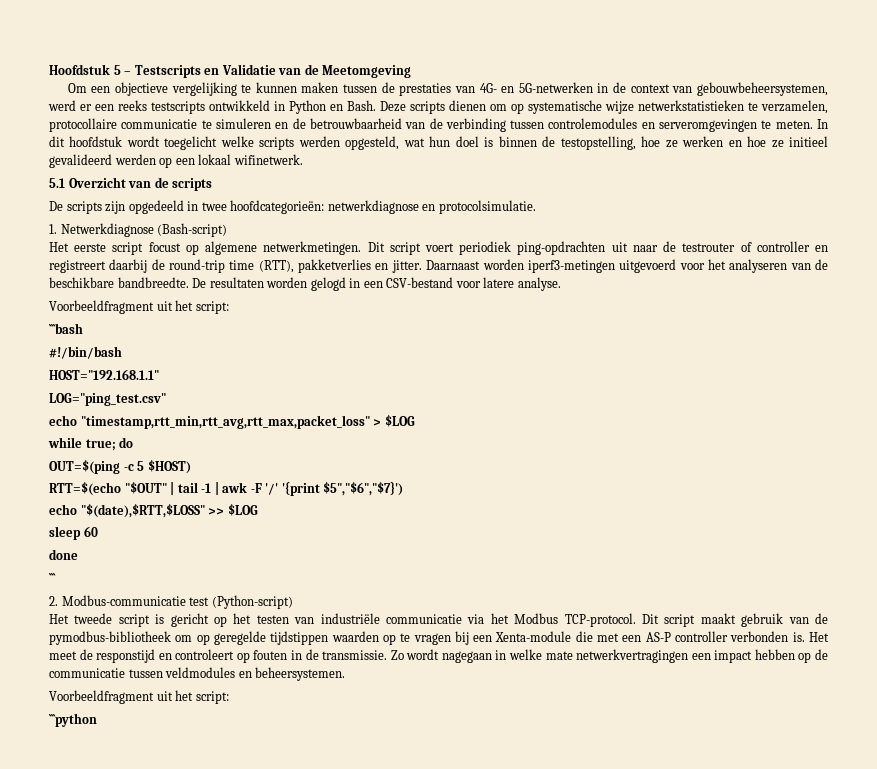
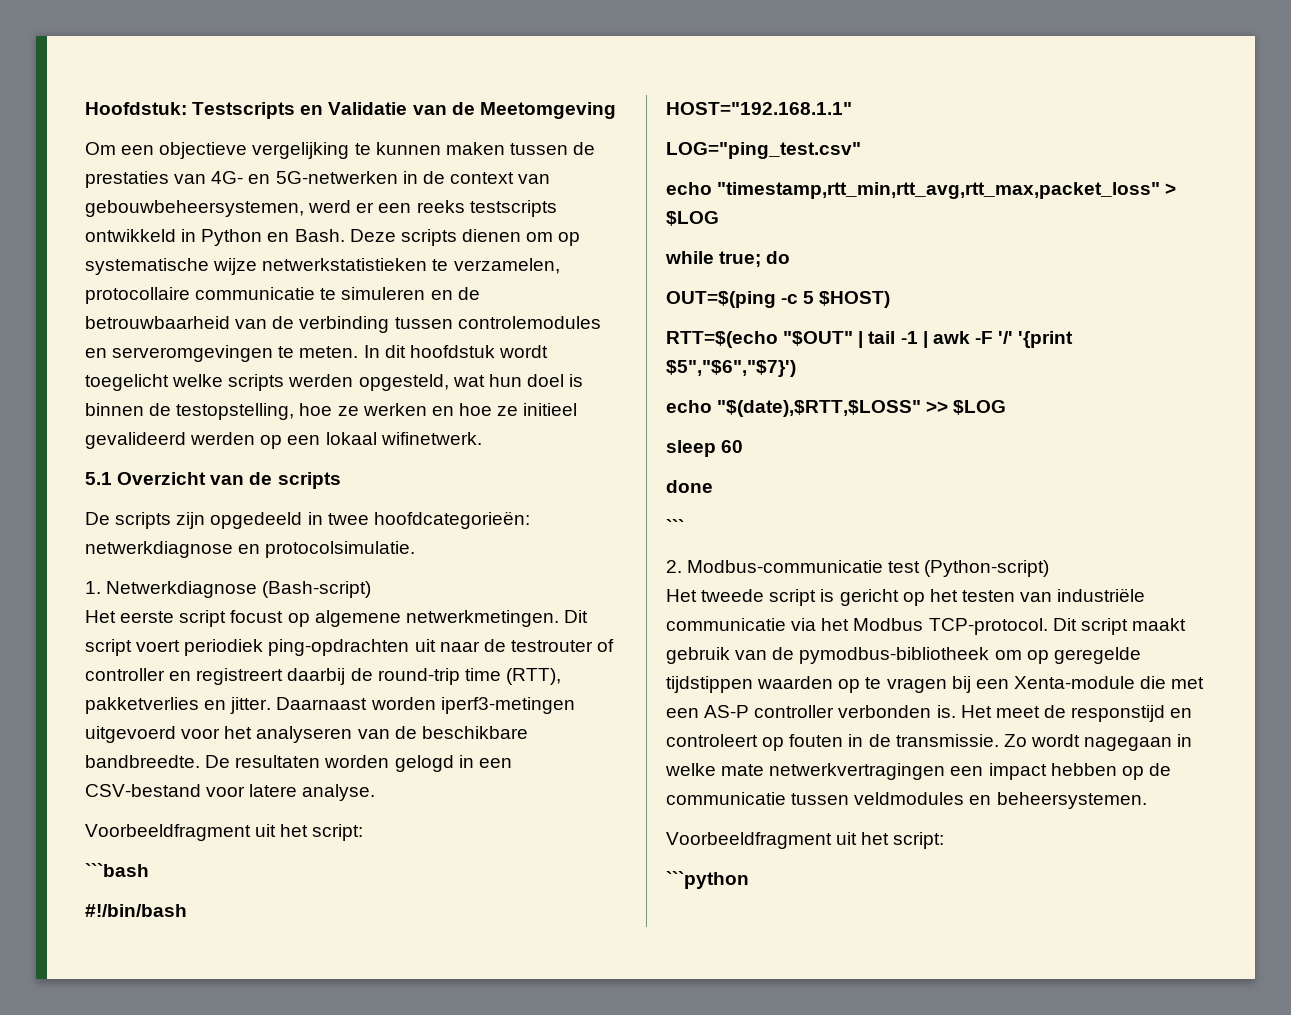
- Hoofdstuk 5 – Testscripts en Validatie van de Meetomgeving
+ Hoofdstuk: Testscripts en Validatie van de Meetomgeving

